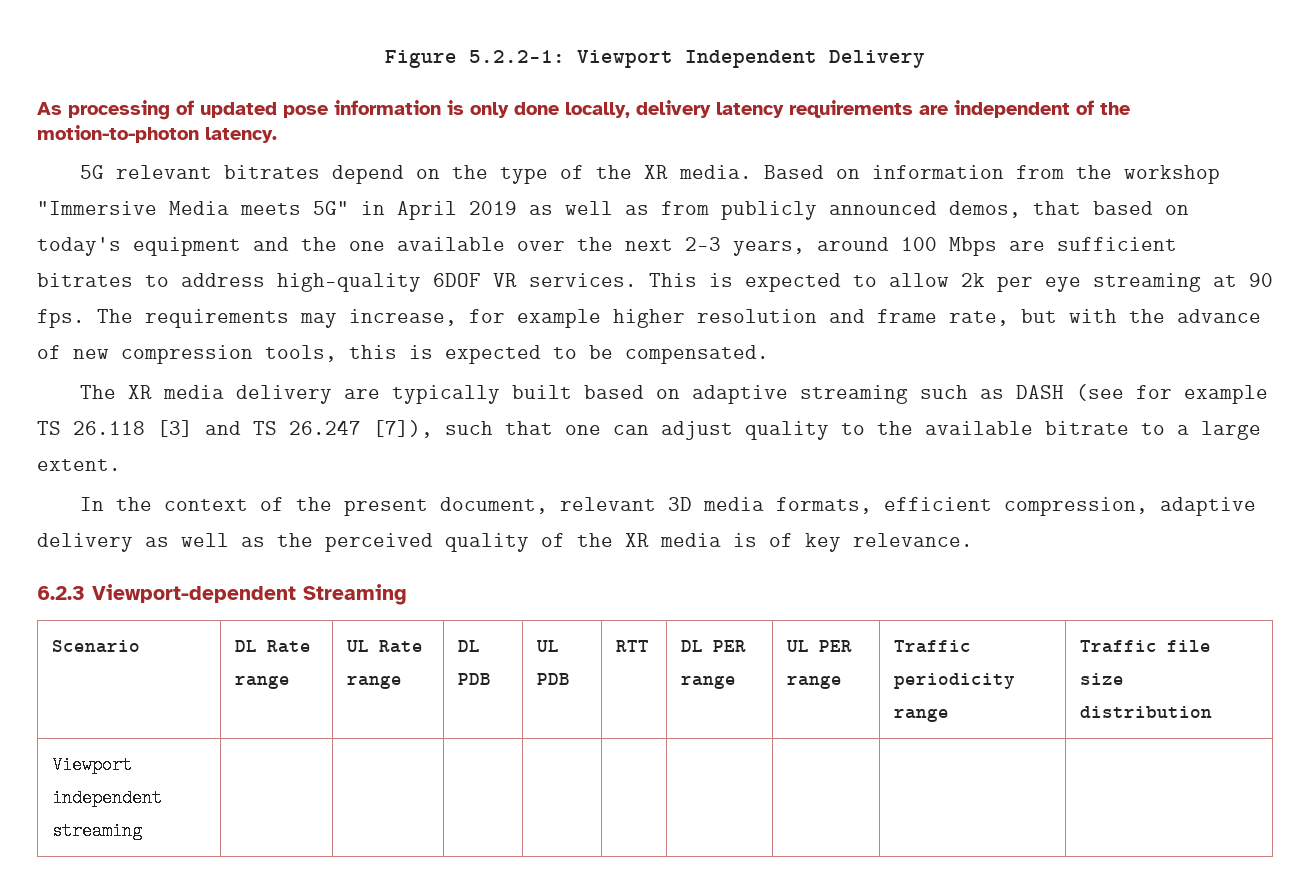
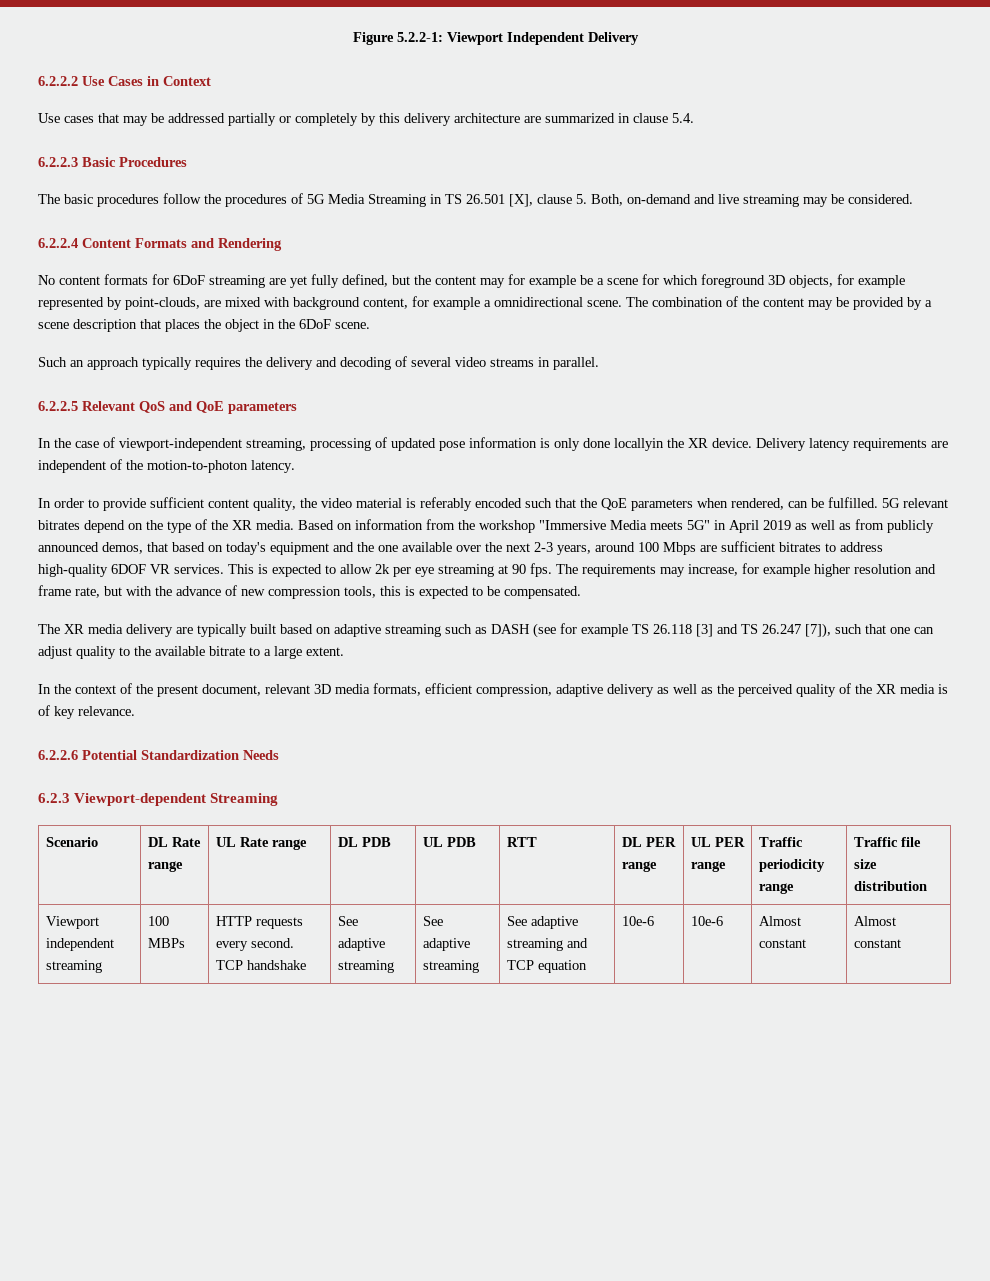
- As processing of updated pose information is only done locally, delivery latency requirements are independent of the motion-to-photon latency.
+ 6.2.2.2 Use Cases in Context
+ Use cases that may be addressed partially or completely by this delivery architecture are summarized in clause 5.4.
+ 6.2.2.3 Basic Procedures
+ The basic procedures follow the procedures of 5G Media Streaming in TS 26.501 [X], clause 5. Both, on-demand and live streaming may be considered.
+ 6.2.2.4 Content Formats and Rendering
+ No content formats for 6DoF streaming are yet fully defined, but the content may for example be a scene for which foreground 3D objects, for example represented by point-clouds, are mixed with background content, for example a omnidirectional scene. The combination of the content may be provided by a scene description that places the object in the 6DoF scene.
+ Such an approach typically requires the delivery and decoding of several video streams in parallel.
+ 6.2.2.5 Relevant QoS and QoE parameters
+ In the case of viewport-independent streaming, processing of updated pose information is only done locallyin the XR device. Delivery latency requirements are independent of the motion-to-photon latency.
+ In order to provide sufficient content quality, the video material is referably encoded such that the QoE parameters when rendered, can be fulfilled.
+ 6.2.2.6 Potential Standardization Needs
- Viewport independent streaming | | | | | | | | |
+ Viewport independent streaming | 100 MBPs | HTTP requests every second. TCP handshake | See adaptive streaming | See adaptive streaming | See adaptive streaming and TCP equation | 10e-6 | 10e-6 | Almost constant | Almost constant

